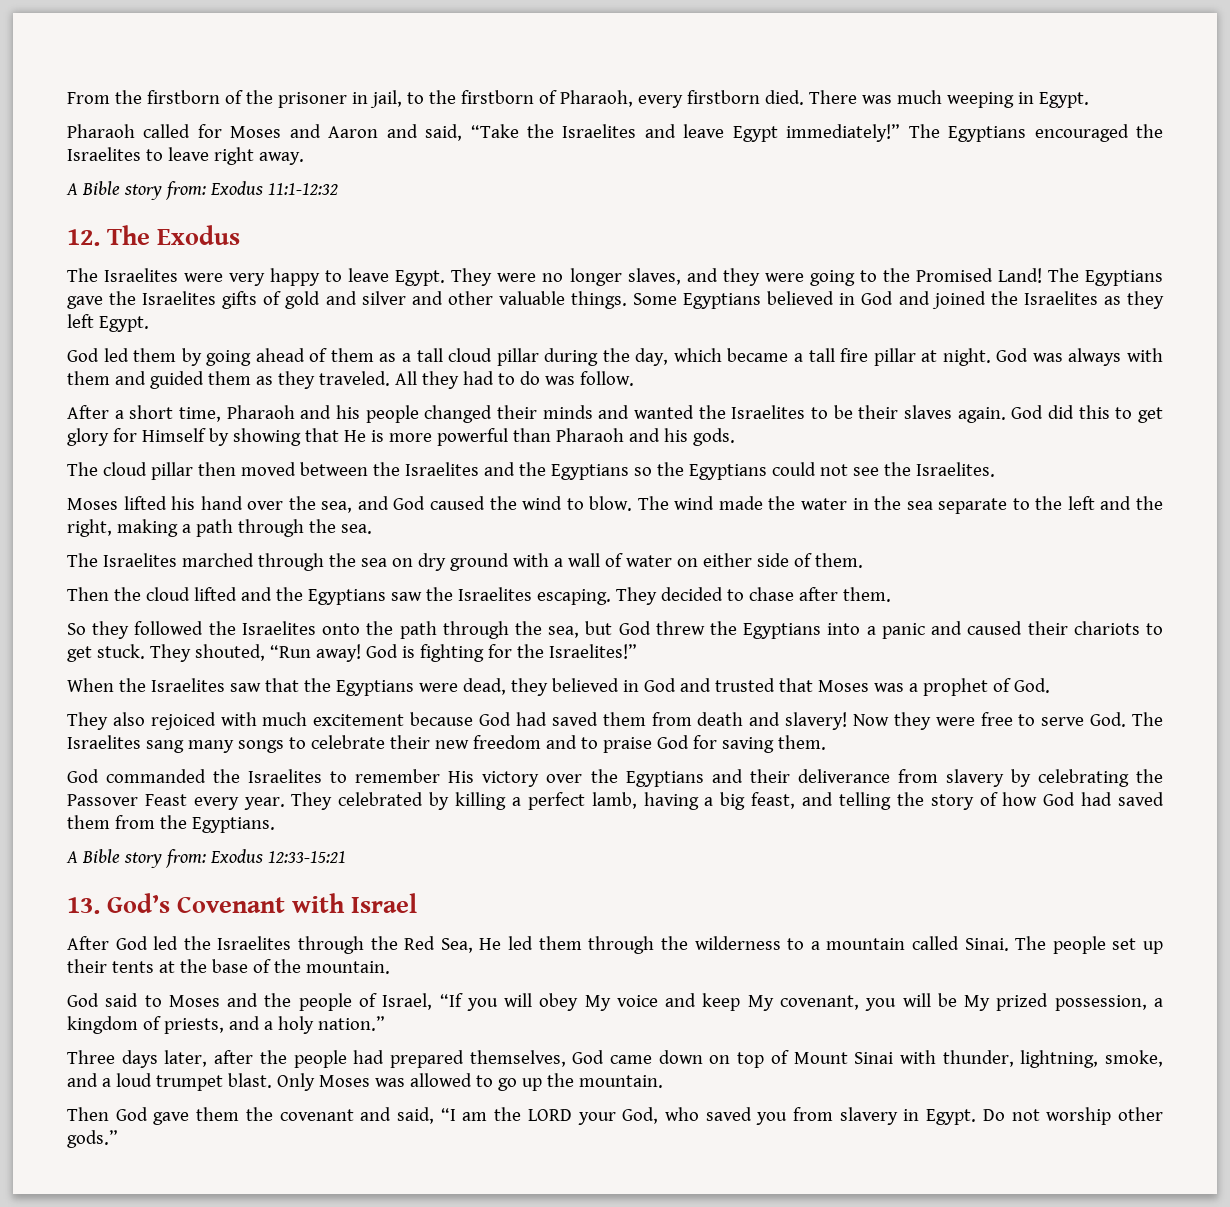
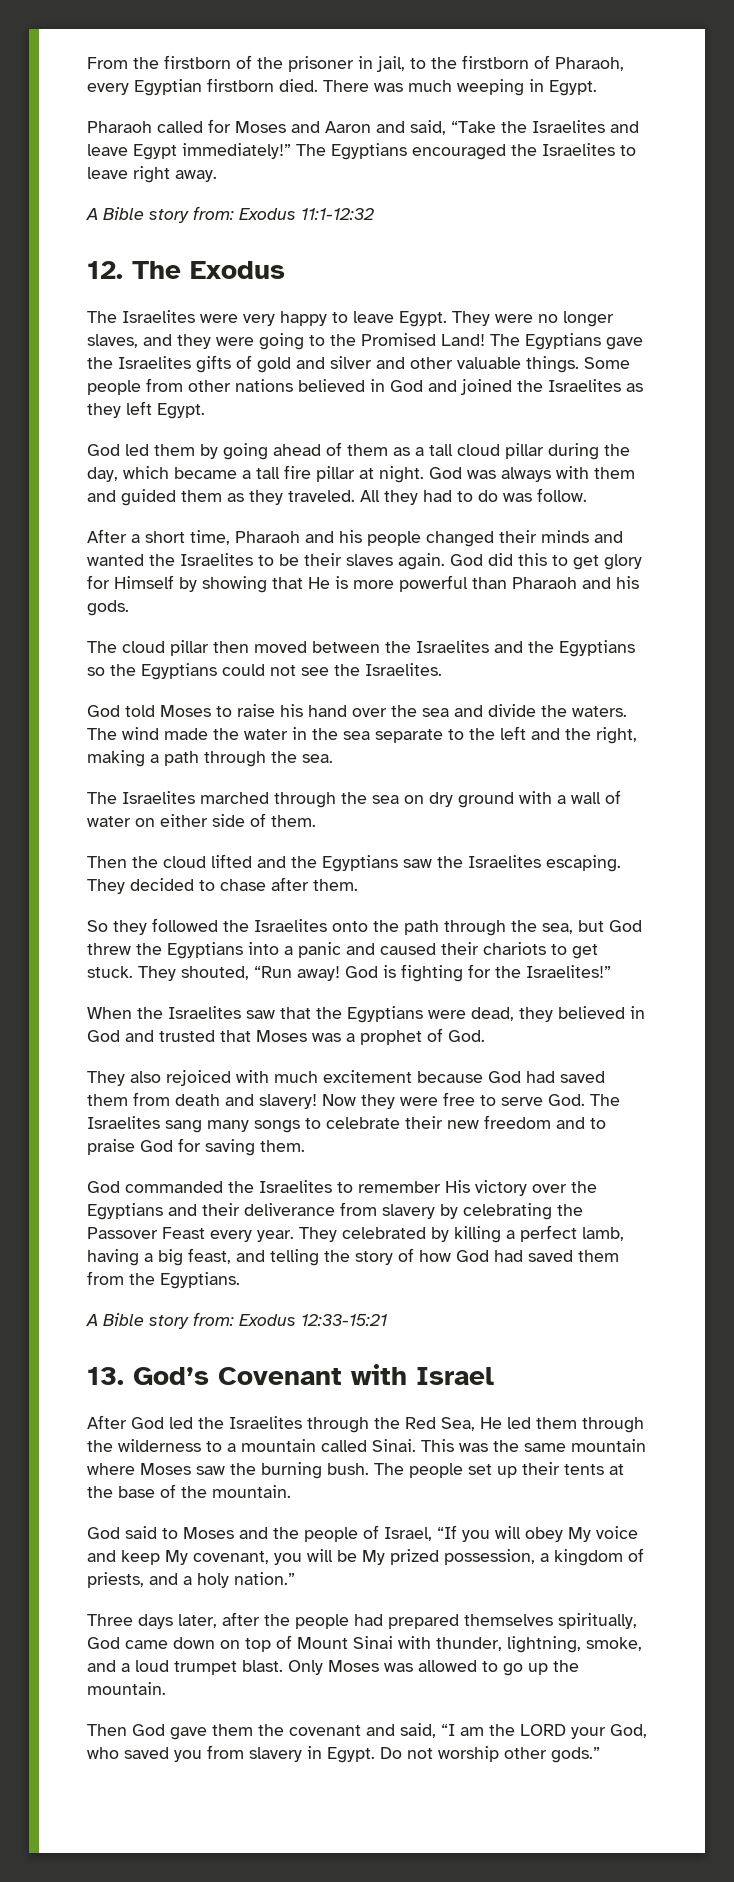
- From the firstborn of the prisoner in jail, to the firstborn of Pharaoh, every firstborn died.
+ From the firstborn of the prisoner in jail, to the firstborn of Pharaoh, every Egyptian firstborn died.
- Some Egyptians believed in God and joined the Israelites as they left Egypt.
+ Some people from other nations believed in God and joined the Israelites as they left Egypt.
- Moses lifted his hand over the sea, and God caused the wind to blow.
+ God told Moses to raise his hand over the sea and divide the waters.
+ This was the same mountain where Moses saw the burning bush.
- Three days later, after the people had prepared themselves, God came down on top of Mount Sinai with thunder, lightning, smoke, and a loud trumpet blast.
+ Three days later, after the people had prepared themselves spiritually, God came down on top of Mount Sinai with thunder, lightning, smoke, and a loud trumpet blast.

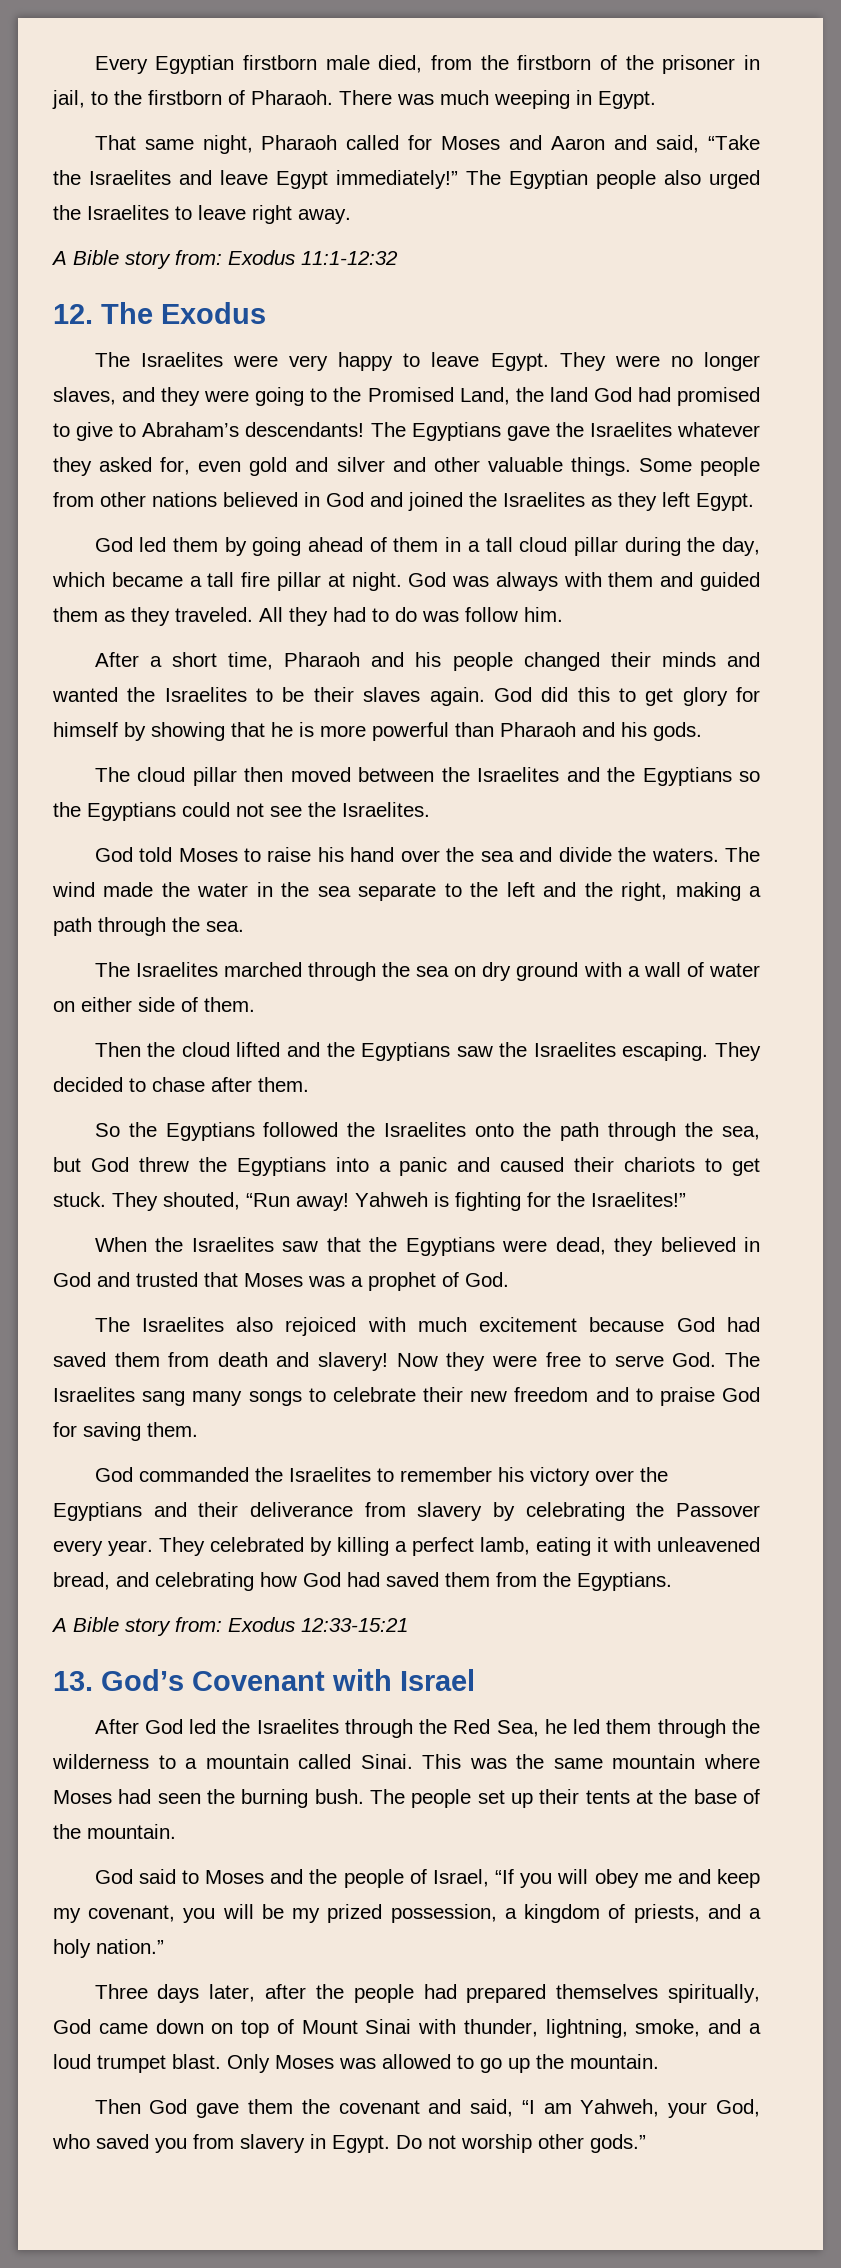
- From the firstborn of the prisoner in jail, to the firstborn of Pharaoh, every Egyptian firstborn died.
+ Every Egyptian firstborn male died, from the firstborn of the prisoner in jail, to the firstborn of Pharaoh.
- Pharaoh called for Moses and Aaron and said, “Take the Israelites and leave Egypt immediately!”
+ That same night, Pharaoh called for Moses and Aaron and said, “Take the Israelites and leave Egypt immediately!”
- The Egyptians encouraged the Israelites to leave right away.
+ The Egyptian people also urged the Israelites to leave right away.
- They were no longer slaves, and they were going to the Promised Land!
+ They were no longer slaves, and they were going to the Promised Land, the land God had promised to give to Abraham’s descendants!
- The Egyptians gave the Israelites gifts of gold and silver and other valuable things.
+ The Egyptians gave the Israelites whatever they asked for, even gold and silver and other valuable things.
- God led them by going ahead of them as a tall cloud pillar during the day, which became a tall fire pillar at night.
+ God led them by going ahead of them in a tall cloud pillar during the day, which became a tall fire pillar at night.
- All they had to do was follow.
+ All they had to do was follow him.
- God did this to get glory for Himself by showing that He is more powerful than Pharaoh and his gods.
+ God did this to get glory for himself by showing that he is more powerful than Pharaoh and his gods.
- So they followed the Israelites onto the path through the sea, but God threw the Egyptians into a panic and caused their chariots to get stuck.
+ So the Egyptians followed the Israelites onto the path through the sea, but God threw the Egyptians into a panic and caused their chariots to get stuck.
- God is fighting for the Israelites!”
+ Yahweh is fighting for the Israelites!”
- They also rejoiced with much excitement because God had saved them from death and slavery!
+ The Israelites also rejoiced with much excitement because God had saved them from death and slavery!
- God commanded the Israelites to remember His victory over the Egyptians and their deliverance from slavery by celebrating the Passover Feast every year.
+ God commanded the Israelites to remember his victory over the Egyptians and their deliverance from slavery by celebrating the Passover every year.
- They celebrated by killing a perfect lamb, having a big feast, and telling the story of how God had saved them from the Egyptians.
+ They celebrated by killing a perfect lamb, eating it with unleavened bread, and celebrating how God had saved them from the Egyptians.
- After God led the Israelites through the Red Sea, He led them through the wilderness to a mountain called Sinai.
+ After God led the Israelites through the Red Sea, he led them through the wilderness to a mountain called Sinai.
- This was the same mountain where Moses saw the burning bush.
+ This was the same mountain where Moses had seen the burning bush.
- God said to Moses and the people of Israel, “If you will obey My voice and keep My covenant, you will be My prized possession, a kingdom of priests, and a holy nation.”
+ God said to Moses and the people of Israel, “If you will obey me and keep my covenant, you will be my prized possession, a kingdom of priests, and a holy nation.”
- Then God gave them the covenant and said, “I am the LORD your God, who saved you from slavery in Egypt.
+ Then God gave them the covenant and said, “I am Yahweh, your God, who saved you from slavery in Egypt.

